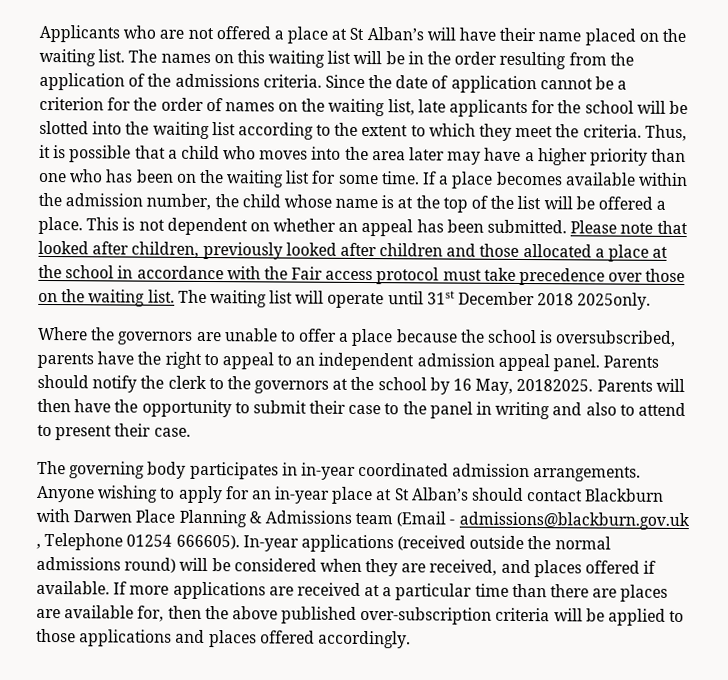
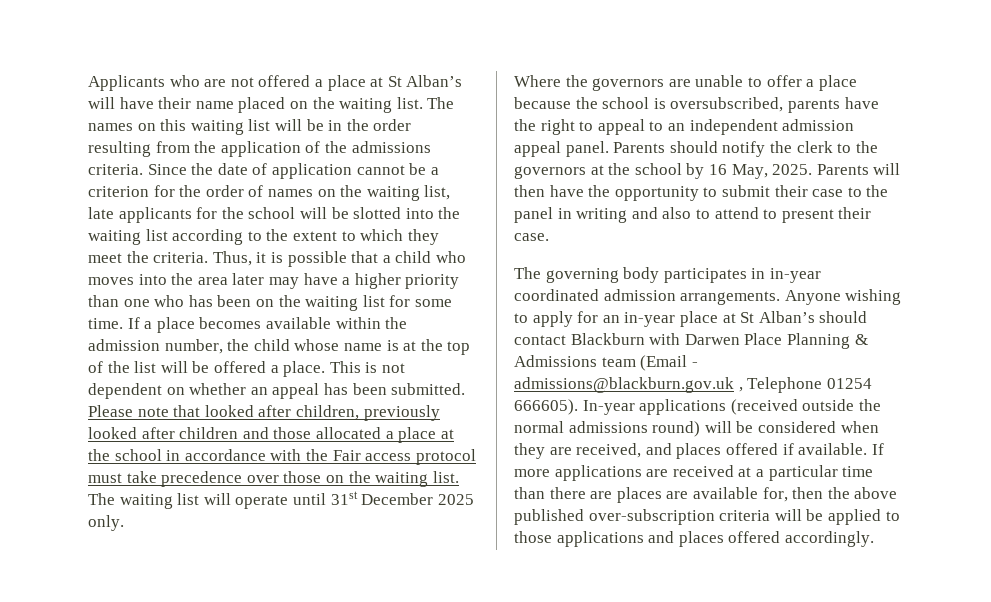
- The waiting list will operate until 31st December 2018 2025only.
+ The waiting list will operate until 31st December 2025 only.
- Parents should notify the clerk to the governors at the school by 16 May, 20182025.
+ Parents should notify the clerk to the governors at the school by 16 May, 2025.

